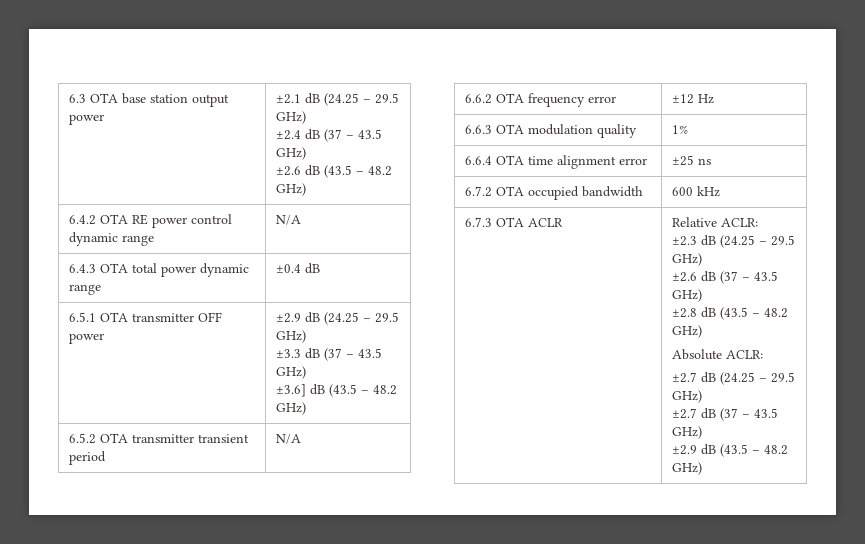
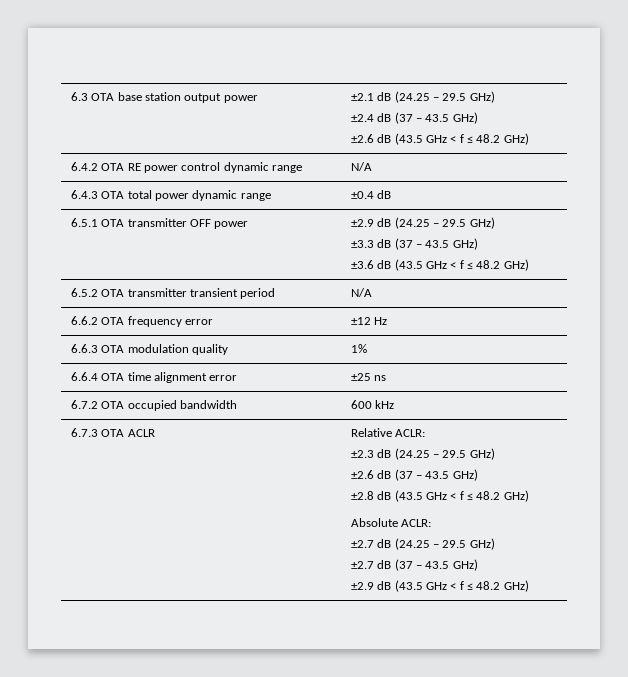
  6.3 OTA base station output power | ±2.1 dB (24.25 – 29.5 GHz)
  ±2.4 dB (37 – 43.5 GHz)
- ±2.6 dB (43.5 – 48.2 GHz)
+ ±2.6 dB (43.5 GHz < f ≤ 48.2 GHz)
  6.5.1 OTA transmitter OFF power | ±2.9 dB (24.25 – 29.5 GHz)
  ±3.3 dB (37 – 43.5 GHz)
- ±3.6] dB (43.5 – 48.2 GHz)
+ ±3.6 dB (43.5 GHz < f ≤ 48.2 GHz)
- ±2.8 dB (43.5 – 48.2 GHz)
+ ±2.8 dB (43.5 GHz < f ≤ 48.2 GHz)
- ±2.9 dB (43.5 – 48.2 GHz)
+ ±2.9 dB (43.5 GHz < f ≤ 48.2 GHz)

